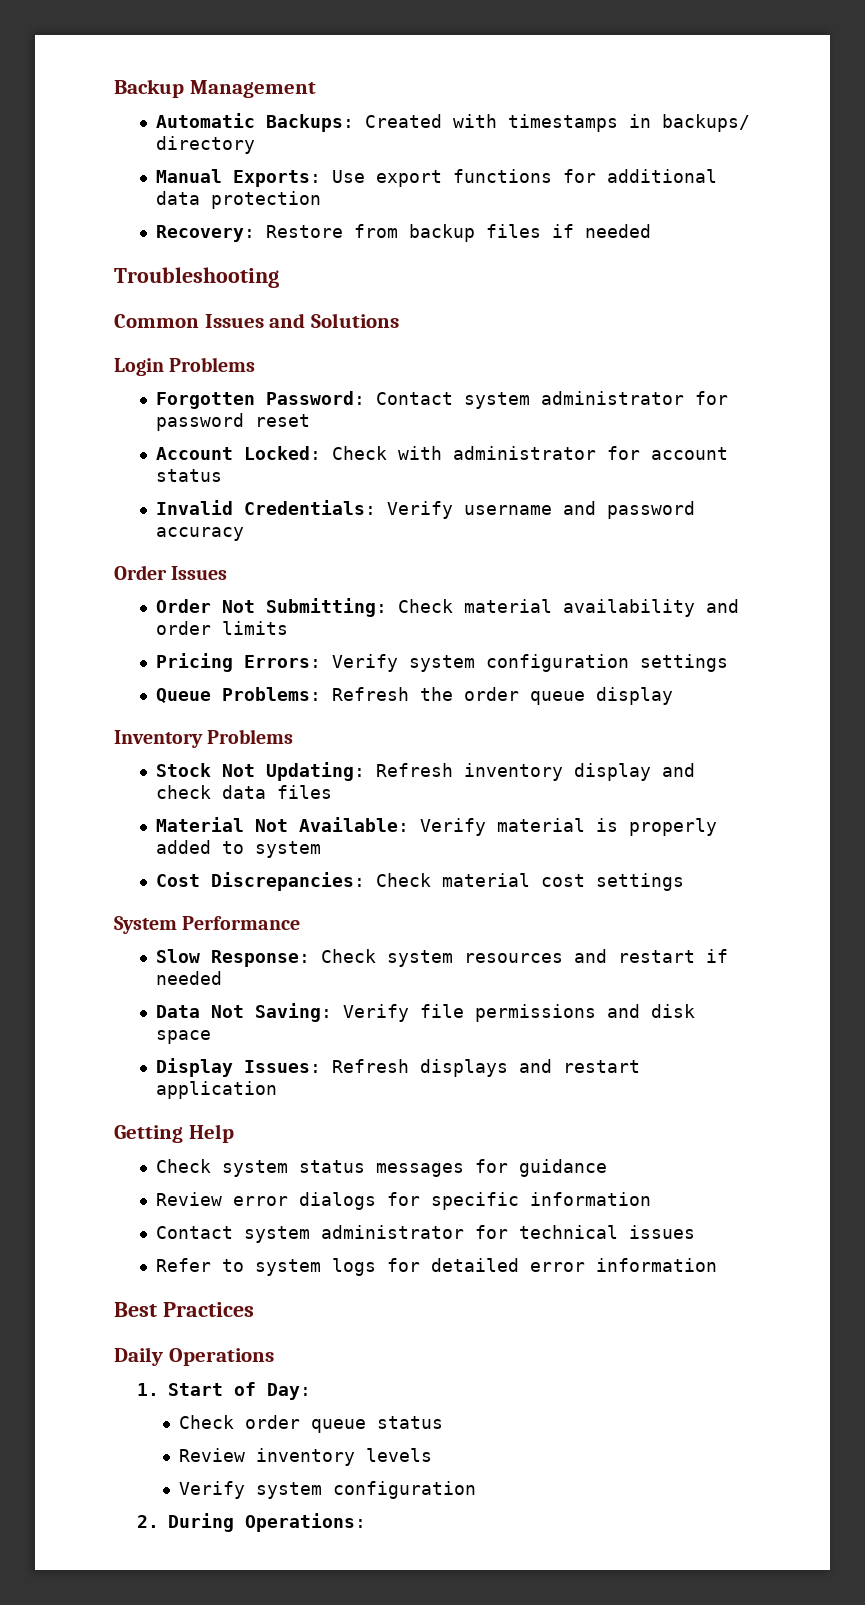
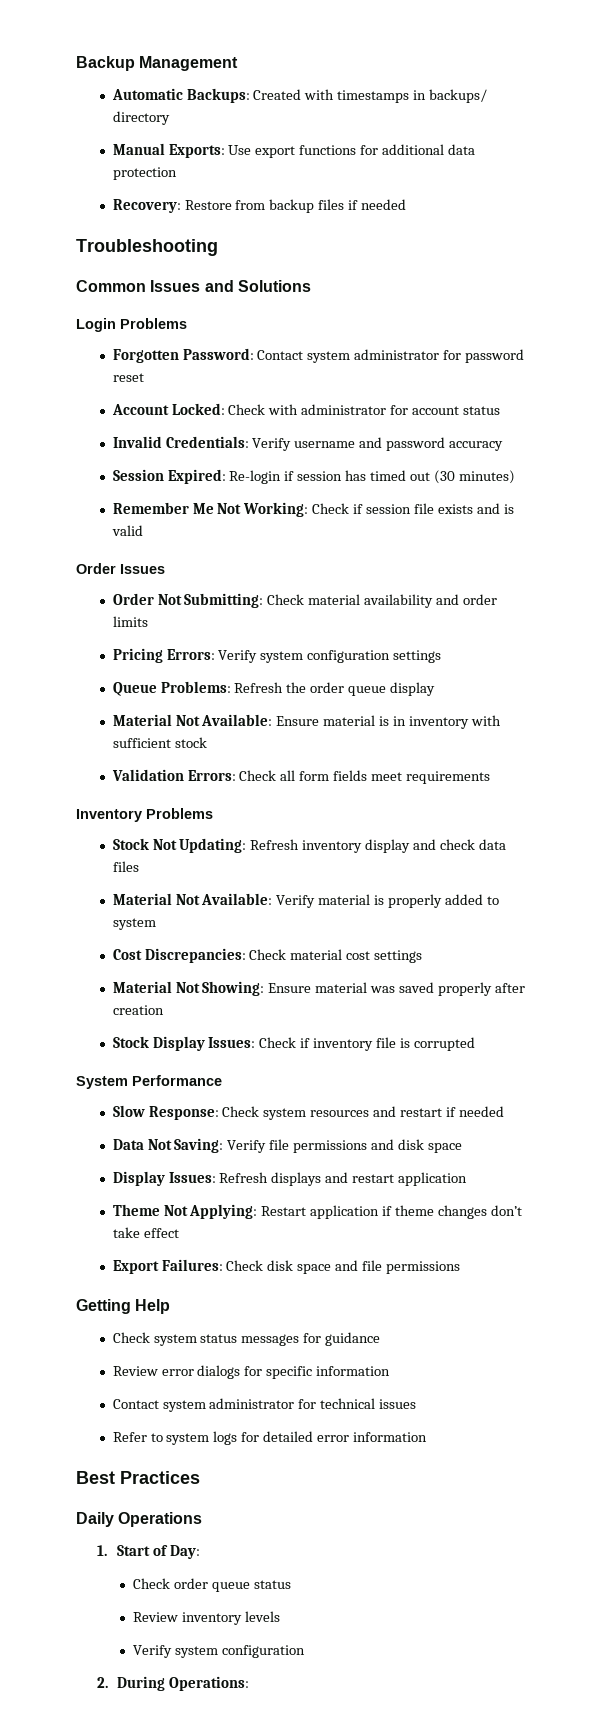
+ Session Expired: Re-login if session has timed out (30 minutes)
+ Remember Me Not Working: Check if session file exists and is valid
+ Material Not Available: Ensure material is in inventory with sufficient stock
+ Validation Errors: Check all form fields meet requirements
+ Material Not Showing: Ensure material was saved properly after creation
+ Stock Display Issues: Check if inventory file is corrupted
+ Theme Not Applying: Restart application if theme changes don’t take effect
+ Export Failures: Check disk space and file permissions

